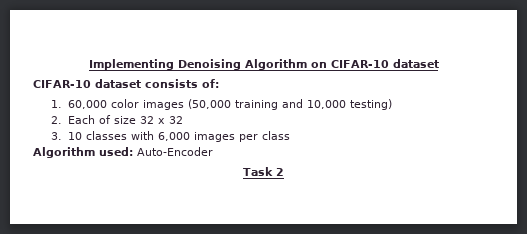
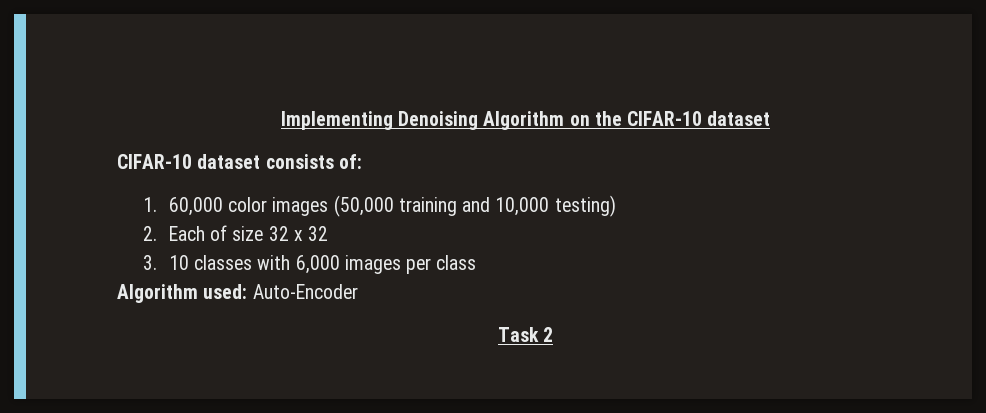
- Implementing Denoising Algorithm on CIFAR-10 dataset
+ Implementing Denoising Algorithm on the CIFAR-10 dataset

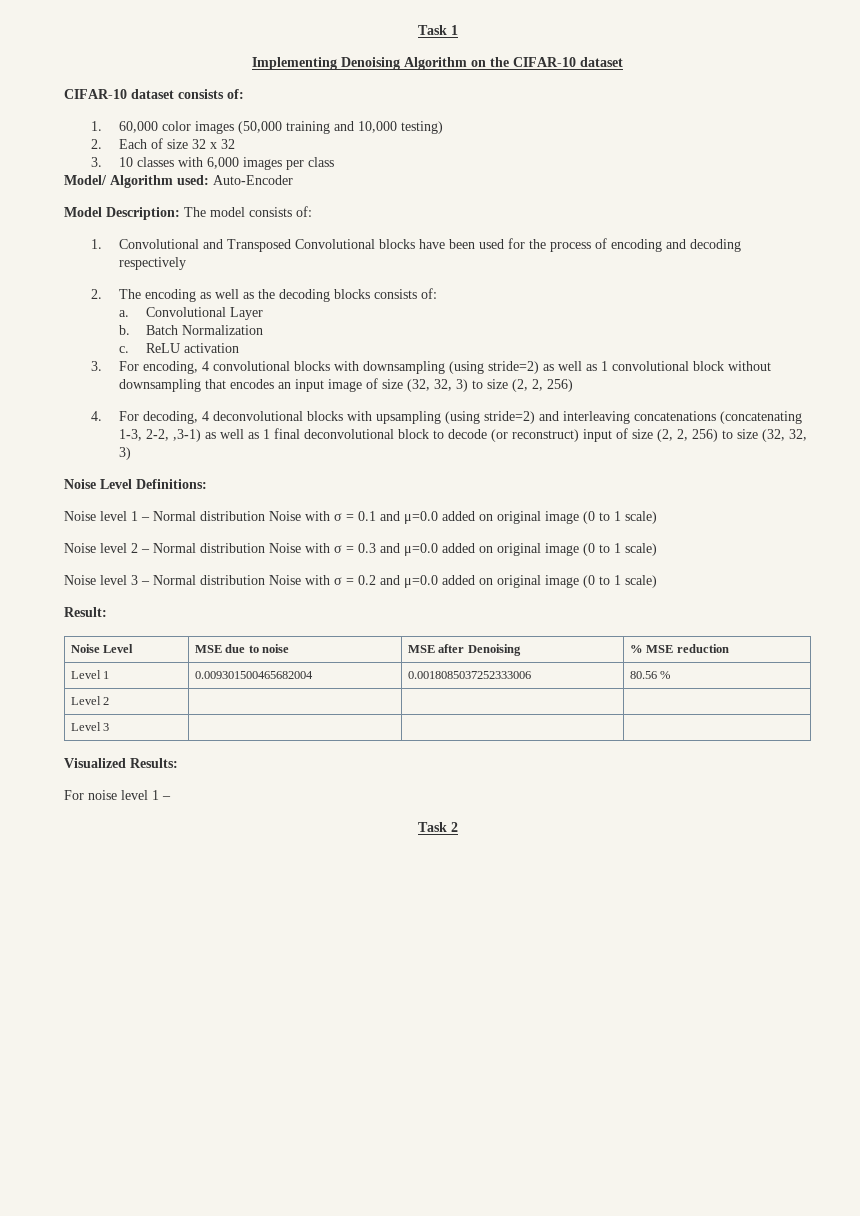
+ Task 1
- Algorithm used: Auto-Encoder
+ Model/ Algorithm used: Auto-Encoder
+ Model Description: The model consists of:
+ 1. Convolutional and Transposed Convolutional blocks have been used for the process of encoding and decoding respectively
+ 2. The encoding as well as the decoding blocks consists of:
+ a. Convolutional Layer
+ b. Batch Normalization
+ c. ReLU activation
+ 3. For encoding, 4 convolutional blocks with downsampling (using stride=2) as well as 1 convolutional block without downsampling that encodes an input image of size (32, 32, 3) to size (2, 2, 256)
+ 4. For decoding, 4 deconvolutional blocks with upsampling (using stride=2) and interleaving concatenations (concatenating 1-3, 2-2, ,3-1) as well as 1 final deconvolutional block to decode (or reconstruct) input of size (2, 2, 256) to size (32, 32, 3)
+ Noise Level Definitions:
+ Noise level 1 – Normal distribution Noise with σ = 0.1 and μ=0.0 added on original image (0 to 1 scale)
+ Noise level 2 – Normal distribution Noise with σ = 0.3 and μ=0.0 added on original image (0 to 1 scale)
+ Noise level 3 – Normal distribution Noise with σ = 0.2 and μ=0.0 added on original image (0 to 1 scale)
+ Result:
+ Noise Level | MSE due to noise | MSE after Denoising | % MSE reduction
+ Level 1 | 0.009301500465682004 | 0.0018085037252333006 | 80.56 %
+ Level 2 | | |
+ Level 3 | | |
+ Visualized Results:
+ For noise level 1 –

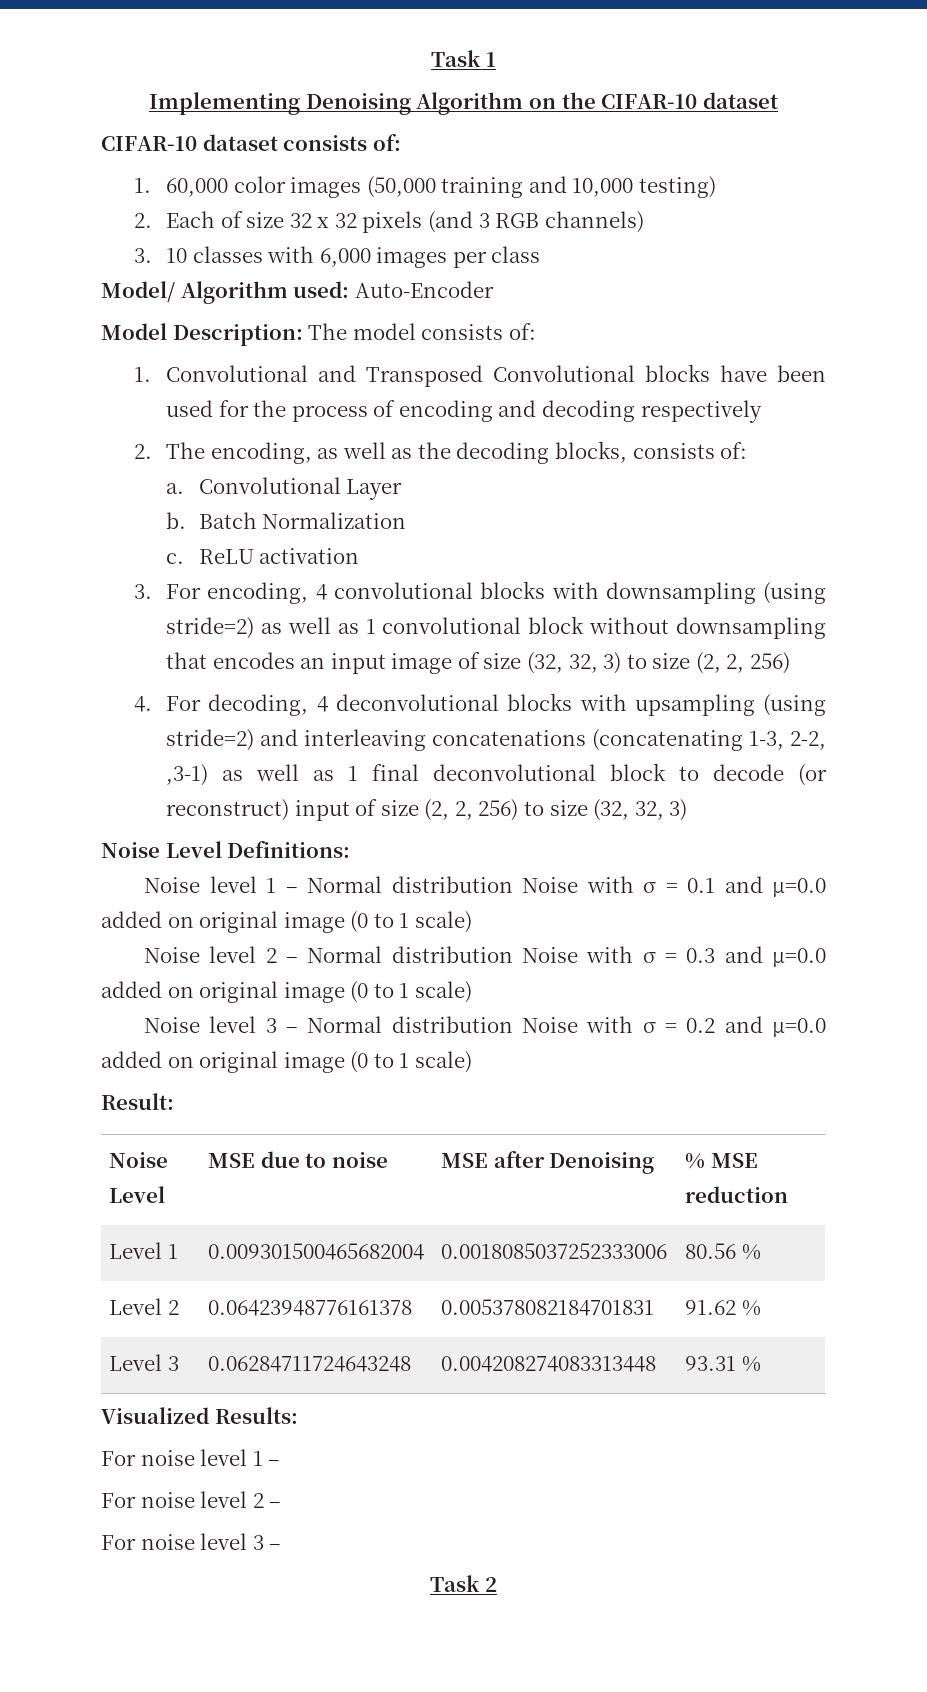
- 2. Each of size 32 x 32
+ 2. Each of size 32 x 32 pixels (and 3 RGB channels)
- 2. The encoding as well as the decoding blocks consists of:
+ 2. The encoding, as well as the decoding blocks, consists of:
- Level 2 | | |
- Level 3 | | |
+ Level 2 | 0.06423948776161378 | 0.005378082184701831 | 91.62 %
+ Level 3 | 0.06284711724643248 | 0.004208274083313448 | 93.31 %
+ For noise level 2 –
+ For noise level 3 –

